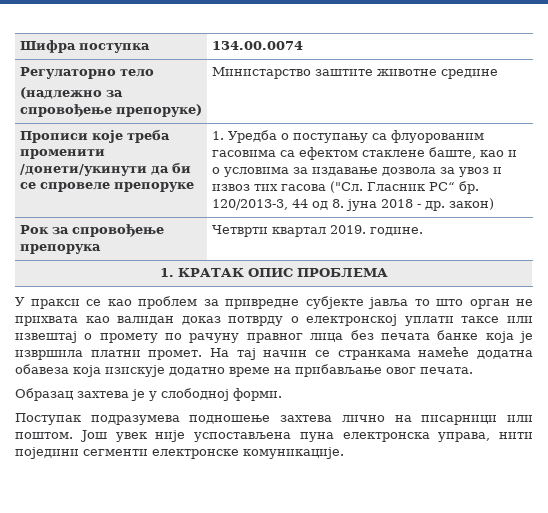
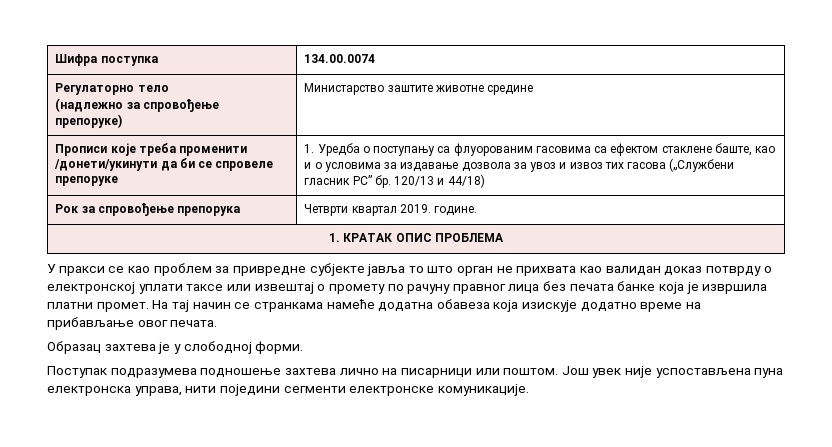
- 1. Уредба о поступању са флуорованим гасовима са ефектом стаклене баште, као и о условима за издавање дозвола за увоз и извоз тих гасова ("Сл. Гласник РС“ бр. 120/2013-3, 44 од 8. јуна 2018 - др. закон)
+ 1. Уредба о поступању са флуорованим гасовима са ефектом стаклене баште, као и о условима за издавање дозвола за увоз и извоз тих гасова („Службени гласник РС” бр. 120/13 и 44/18)

